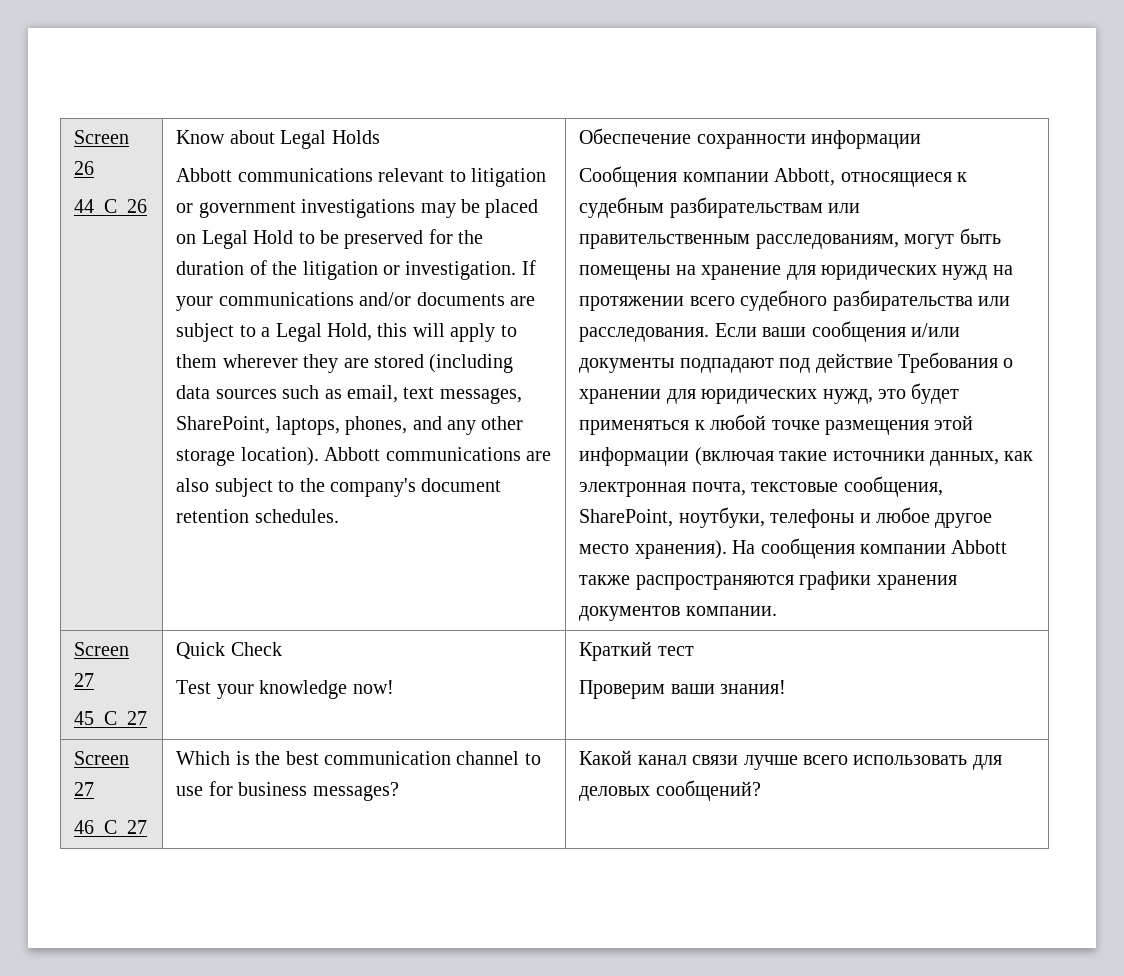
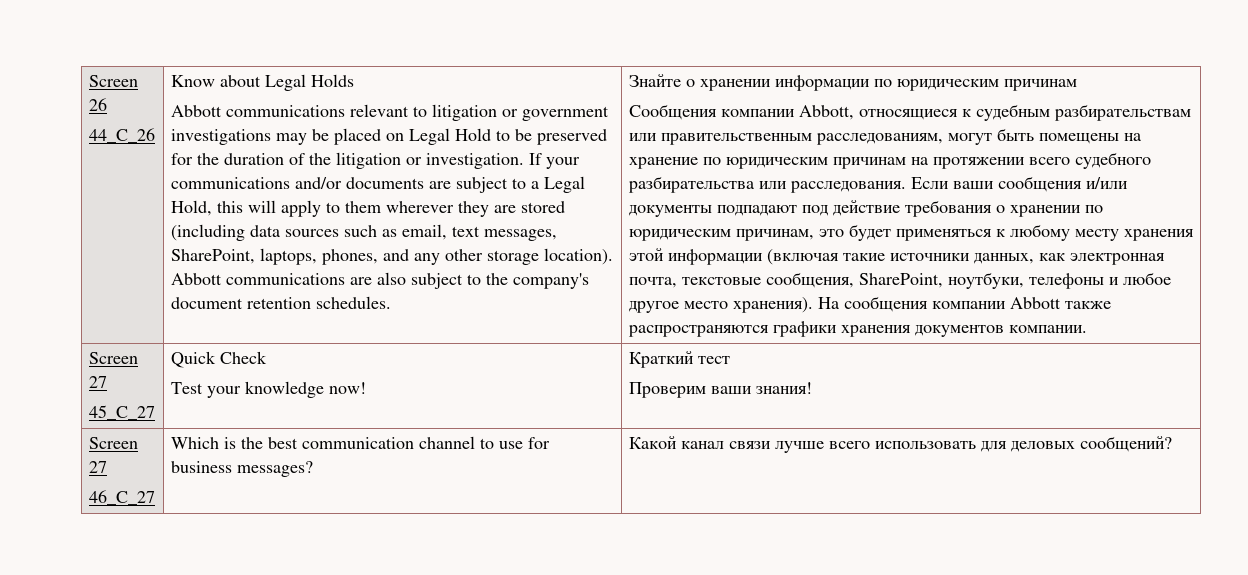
- Обеспечение сохранности информации
+ Знайте о хранении информации по юридическим причинам
- Сообщения компании Abbott, относящиеся к судебным разбирательствам или правительственным расследованиям, могут быть помещены на хранение для юридических нужд на протяжении всего судебного разбирательства или расследования.
+ Сообщения компании Abbott, относящиеся к судебным разбирательствам или правительственным расследованиям, могут быть помещены на хранение по юридическим причинам на протяжении всего судебного разбирательства или расследования.
- Если ваши сообщения и/или документы подпадают под действие Требования о хранении для юридических нужд, это будет применяться к любой точке размещения этой информации (включая такие источники данных, как электронная почта, текстовые сообщения, SharePoint, ноутбуки, телефоны и любое другое место хранения).
+ Если ваши сообщения и/или документы подпадают под действие требования о хранении по юридическим причинам, это будет применяться к любому месту хранения этой информации (включая такие источники данных, как электронная почта, текстовые сообщения, SharePoint, ноутбуки, телефоны и любое другое место хранения).

